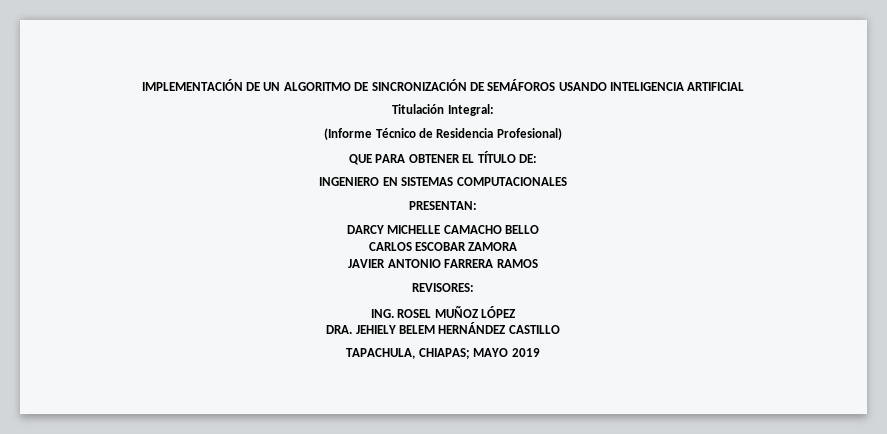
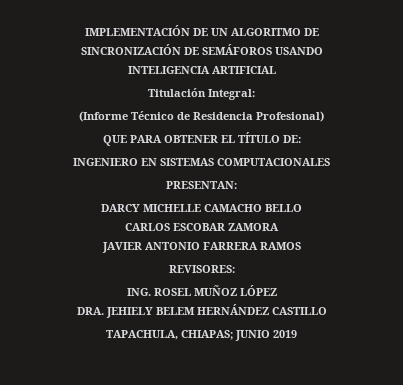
- TAPACHULA, CHIAPAS; MAYO 2019
+ TAPACHULA, CHIAPAS; JUNIO 2019

